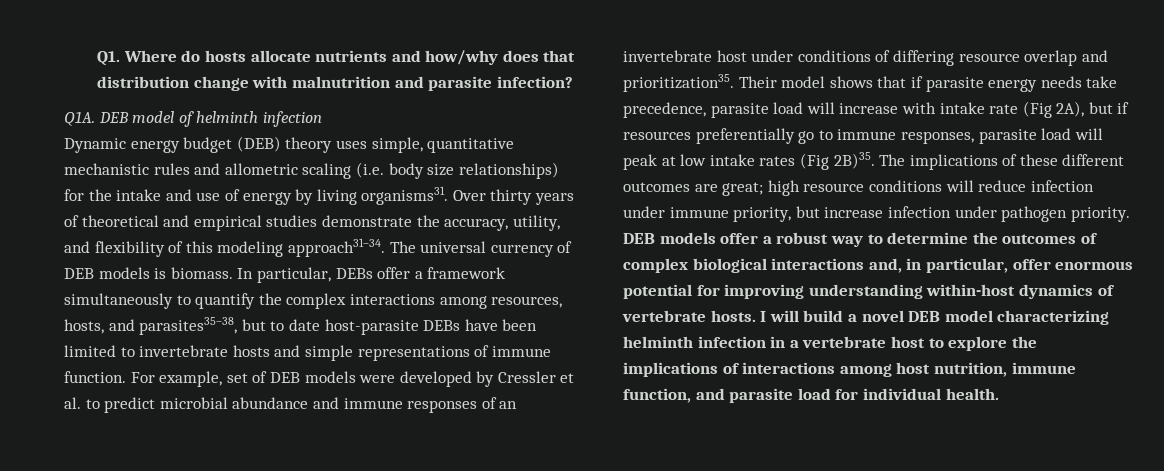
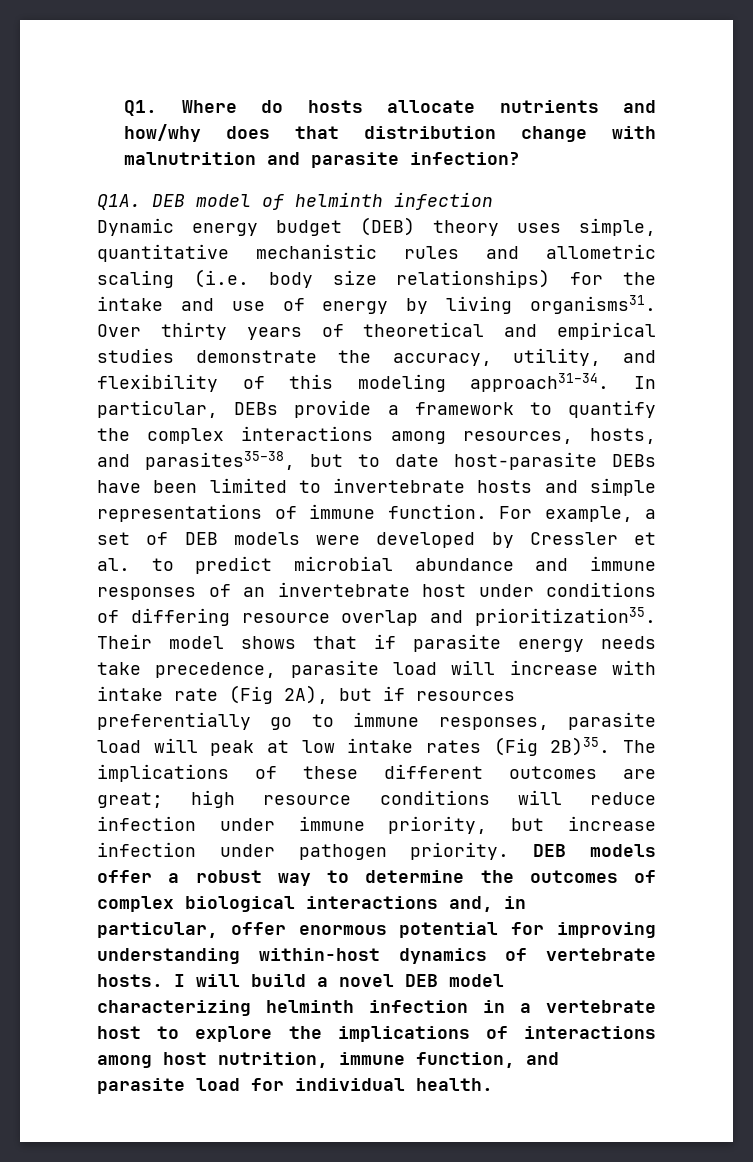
- The universal currency of DEB models is biomass.
- In particular, DEBs offer a framework simultaneously to quantify the complex interactions among resources, hosts, and parasites35–38, but to date host-parasite DEBs have been limited to invertebrate hosts and simple representations of immune function.
+ In particular, DEBs provide a framework to quantify the complex interactions among resources, hosts, and parasites35–38, but to date host-parasite DEBs have been limited to invertebrate hosts and simple representations of immune function.
- For example, set of DEB models were developed by Cressler et al. to predict microbial abundance and immune responses of an invertebrate host under conditions of differing resource overlap and prioritization35.
+ For example, a set of DEB models were developed by Cressler et al. to predict microbial abundance and immune responses of an invertebrate host under conditions of differing resource overlap and prioritization35.

